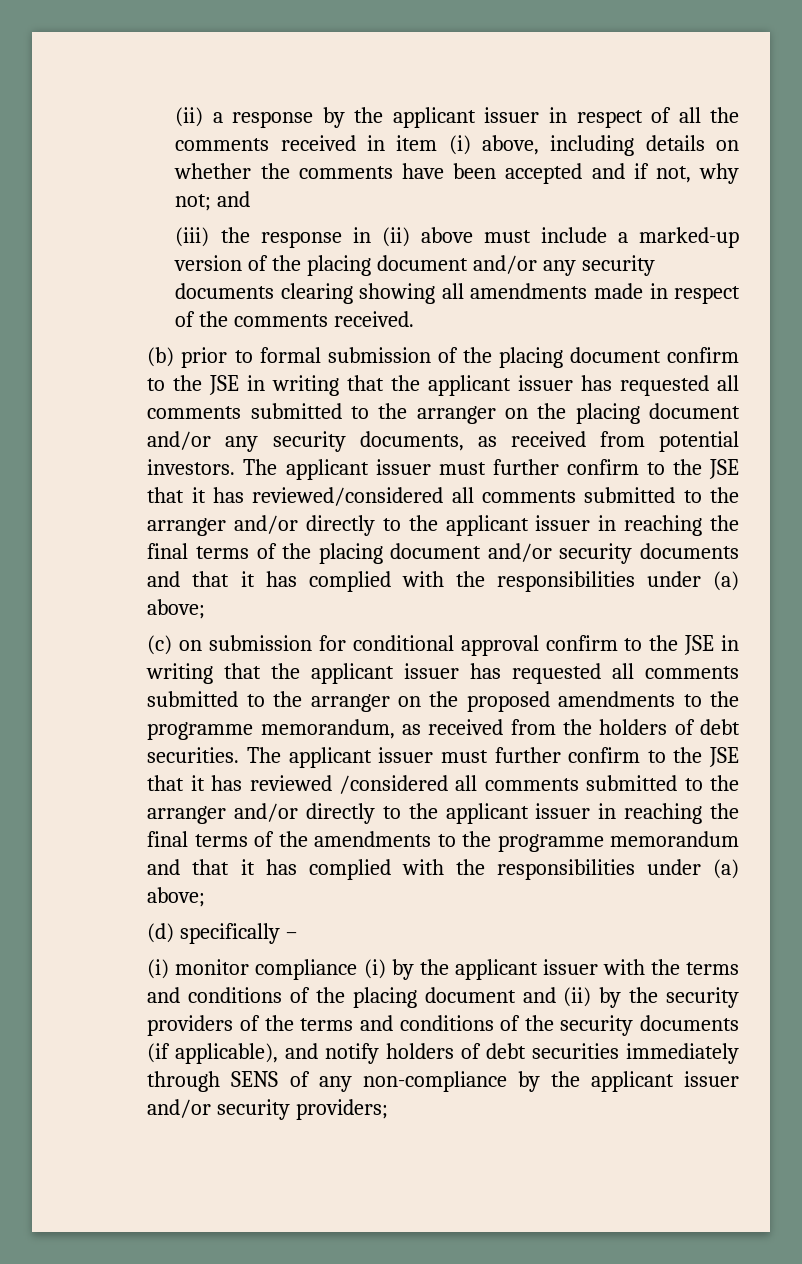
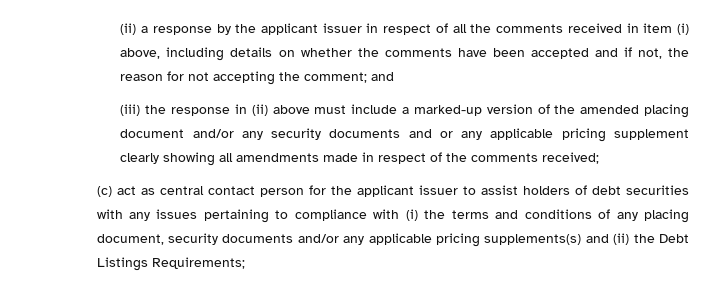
- (ii) a response by the applicant issuer in respect of all the comments received in item (i) above, including details on whether the comments have been accepted and if not, why not; and
+ (ii) a response by the applicant issuer in respect of all the comments received in item (i) above, including details on whether the comments have been accepted and if not, the reason for not accepting the comment; and
- (iii) the response in (ii) above must include a marked-up version of the placing document and/or any security documents clearing showing all amendments made in respect of the comments received.
- (b) prior to formal submission of the placing document confirm to the JSE in writing that the applicant issuer has requested all comments submitted to the arranger on the placing document and/or any security documents, as received from potential investors. The applicant issuer must further confirm to the JSE that it has reviewed/considered all comments submitted to the arranger and/or directly to the applicant issuer in reaching the final terms of the placing document and/or security documents and that it has complied with the responsibilities under (a) above;
- (c) on submission for conditional approval confirm to the JSE in writing that the applicant issuer has requested all comments submitted to the arranger on the proposed amendments to the programme memorandum, as received from the holders of debt securities. The applicant issuer must further confirm to the JSE that it has reviewed /considered all comments submitted to the arranger and/or directly to the applicant issuer in reaching the final terms of the amendments to the programme memorandum and that it has complied with the responsibilities under (a) above;
- (d) specifically –
- (i) monitor compliance (i) by the applicant issuer with the terms and conditions of the placing document and (ii) by the security providers of the terms and conditions of the security documents (if applicable), and notify holders of debt securities immediately through SENS of any non-compliance by the applicant issuer and/or security providers;
+ (iii) the response in (ii) above must include a marked-up version of the amended placing document and/or any security documents and or any applicable pricing supplement clearly showing all amendments made in respect of the comments received;
+ (c) act as central contact person for the applicant issuer to assist holders of debt securities with any issues pertaining to compliance with (i) the terms and conditions of any placing document, security documents and/or any applicable pricing supplements(s) and (ii) the Debt Listings Requirements;

